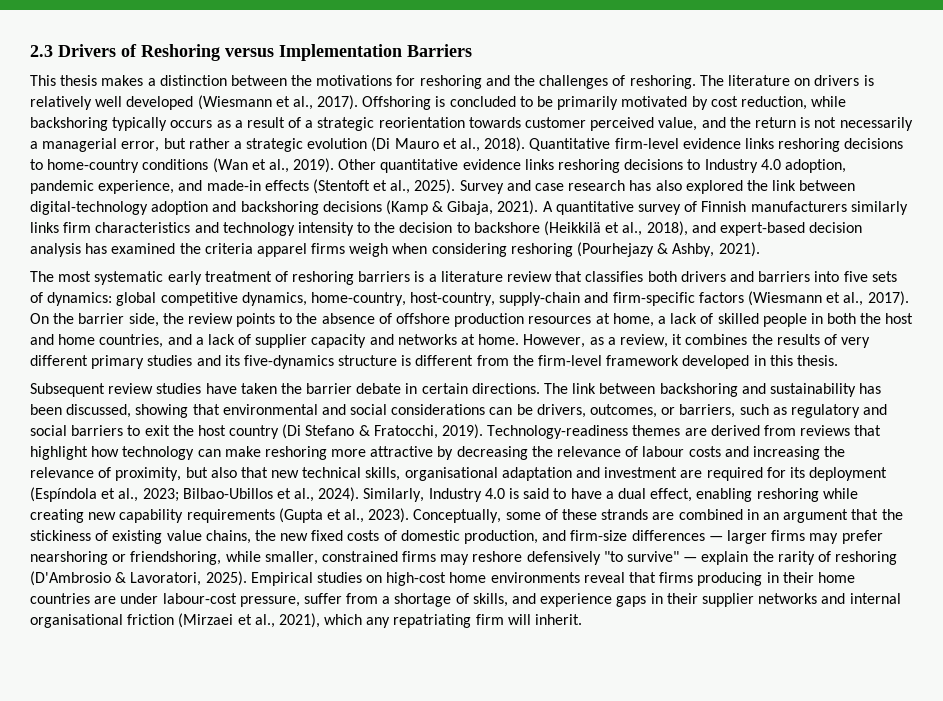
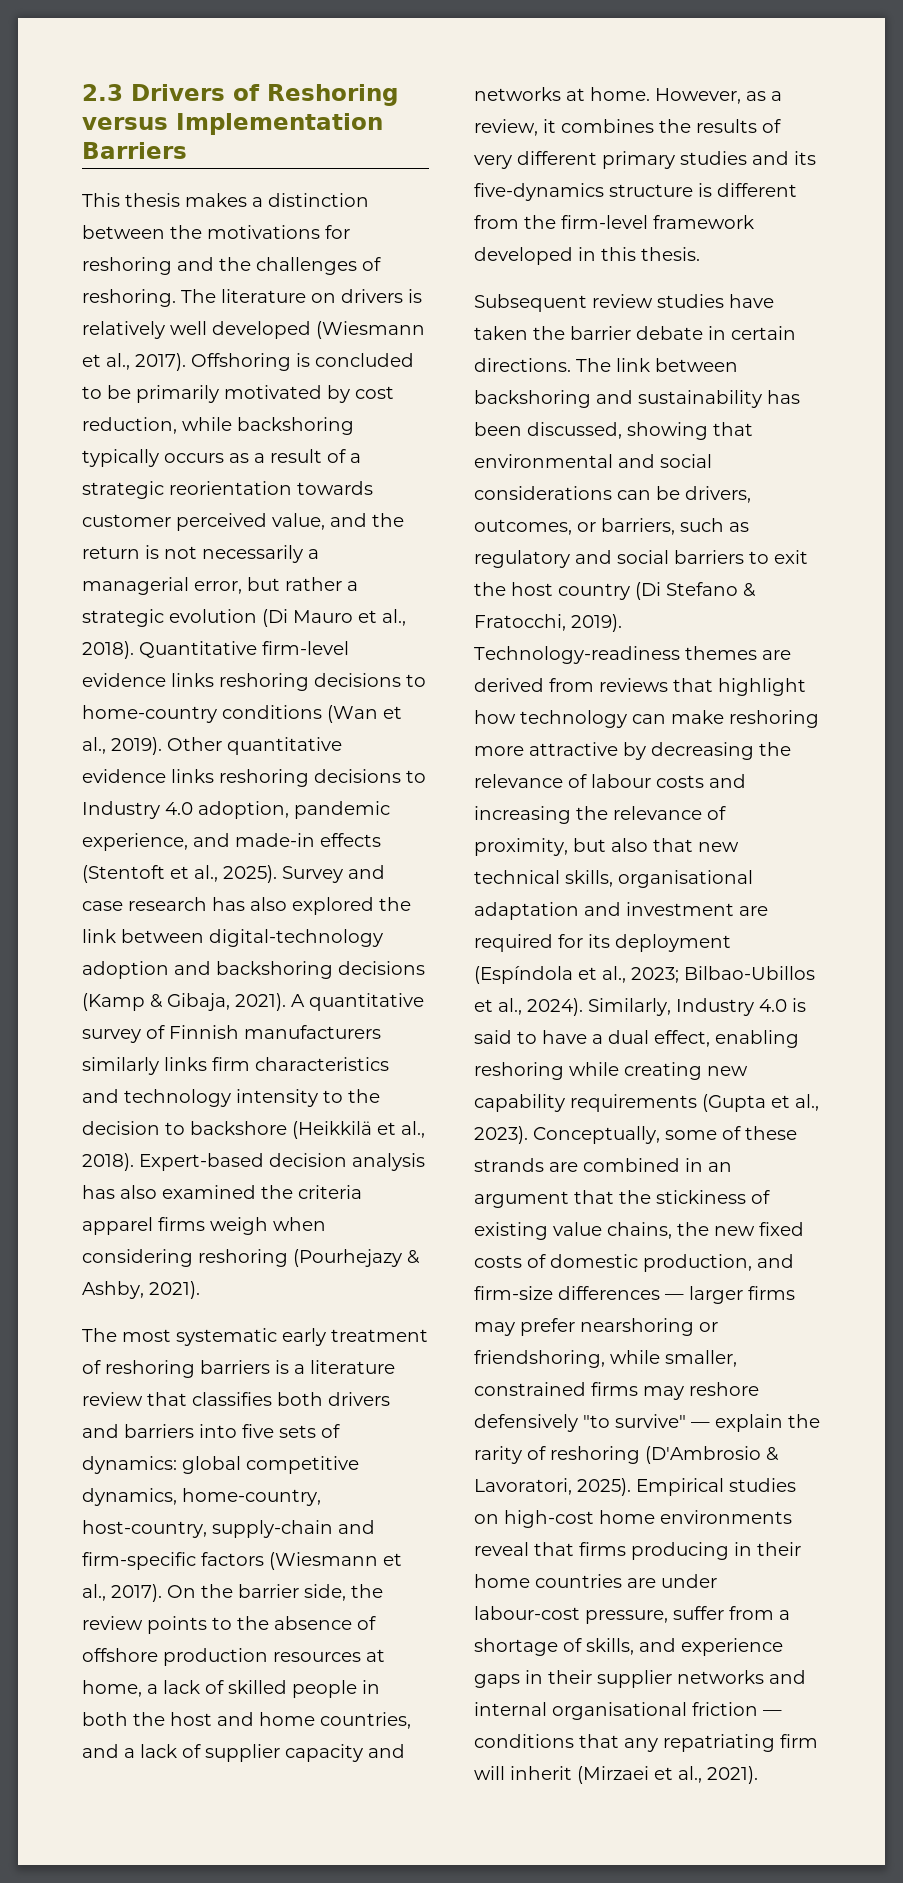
- A quantitative survey of Finnish manufacturers similarly links firm characteristics and technology intensity to the decision to backshore (Heikkilä et al., 2018), and expert-based decision analysis has examined the criteria apparel firms weigh when considering reshoring (Pourhejazy & Ashby, 2021).
+ A quantitative survey of Finnish manufacturers similarly links firm characteristics and technology intensity to the decision to backshore (Heikkilä et al., 2018). Expert-based decision analysis has also examined the criteria apparel firms weigh when considering reshoring (Pourhejazy & Ashby, 2021).
- Empirical studies on high-cost home environments reveal that firms producing in their home countries are under labour-cost pressure, suffer from a shortage of skills, and experience gaps in their supplier networks and internal organisational friction (Mirzaei et al., 2021), which any repatriating firm will inherit.
+ Empirical studies on high-cost home environments reveal that firms producing in their home countries are under labour-cost pressure, suffer from a shortage of skills, and experience gaps in their supplier networks and internal organisational friction — conditions that any repatriating firm will inherit (Mirzaei et al., 2021).

